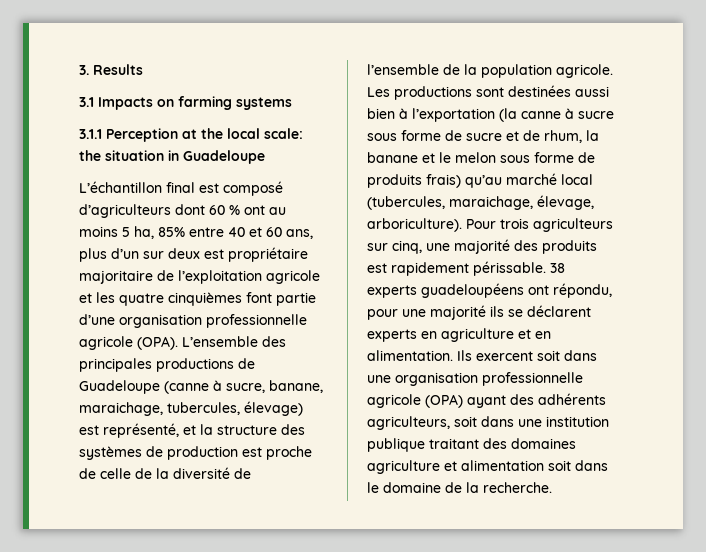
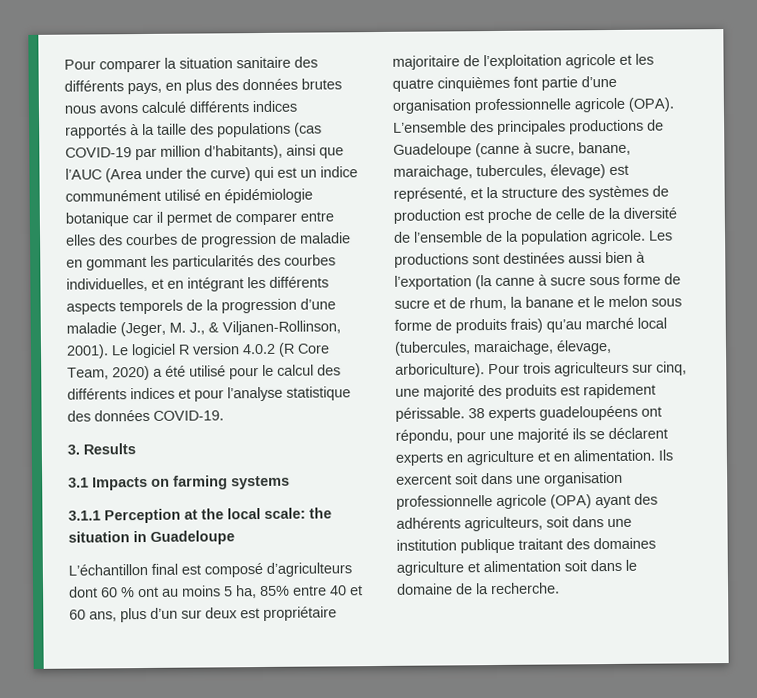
+ Pour comparer la situation sanitaire des différents pays, en plus des données brutes nous avons calculé différents indices rapportés à la taille des populations (cas COVID-19 par million d’habitants), ainsi que l’AUC (Area under the curve) qui est un indice communément utilisé en épidémiologie botanique car il permet de comparer entre elles des courbes de progression de maladie en gommant les particularités des courbes individuelles, et en intégrant les différents aspects temporels de la progression d’une maladie (Jeger, M. J., & Viljanen-Rollinson, 2001). Le logiciel R version 4.0.2 (R Core Team, 2020) a été utilisé pour le calcul des différents indices et pour l’analyse statistique des données COVID-19.

